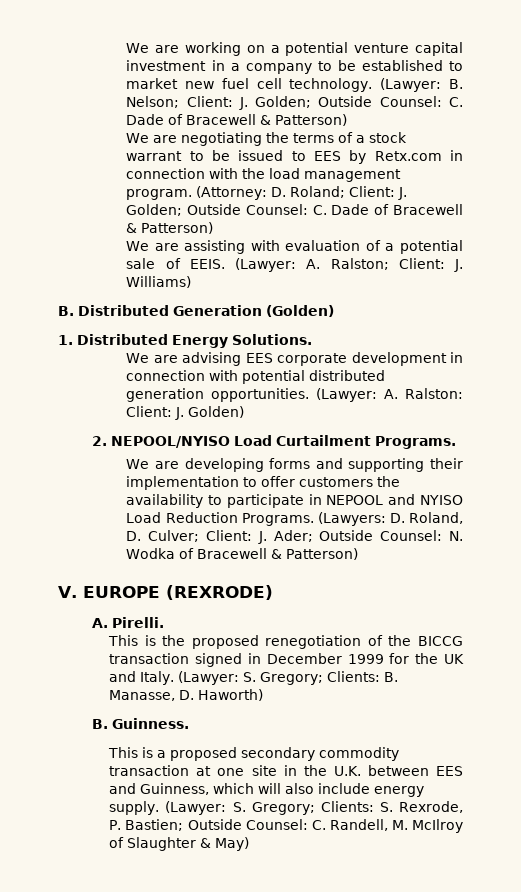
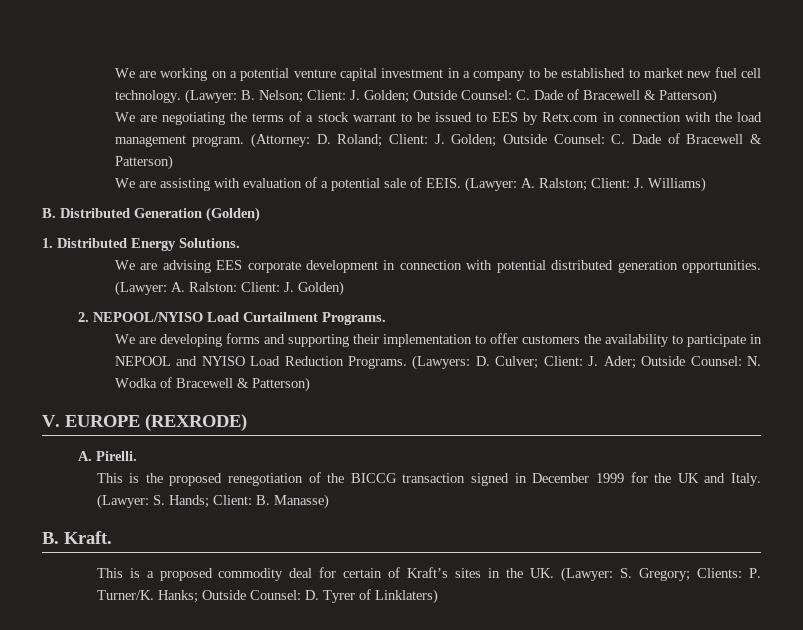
- (Lawyers: D. Roland, D. Culver; Client: J. Ader; Outside Counsel: N. Wodka of Bracewell & Patterson)
+ (Lawyers: D. Culver; Client: J. Ader; Outside Counsel: N. Wodka of Bracewell & Patterson)
- (Lawyer: S. Gregory; Clients: B. Manasse, D. Haworth)
- B. Guinness.
+ (Lawyer: S. Hands; Client: B. Manasse)
+ B. Kraft.
- This is a proposed secondary commodity transaction at one site in the U.K. between EES and Guinness, which will also include energy supply. (Lawyer: S. Gregory; Clients: S. Rexrode, P. Bastien; Outside Counsel: C. Randell, M. McIlroy of Slaughter & May)
+ This is a proposed commodity deal for certain of Kraft’s sites in the UK. (Lawyer: S. Gregory; Clients: P. Turner/K. Hanks; Outside Counsel: D. Tyrer of Linklaters)

